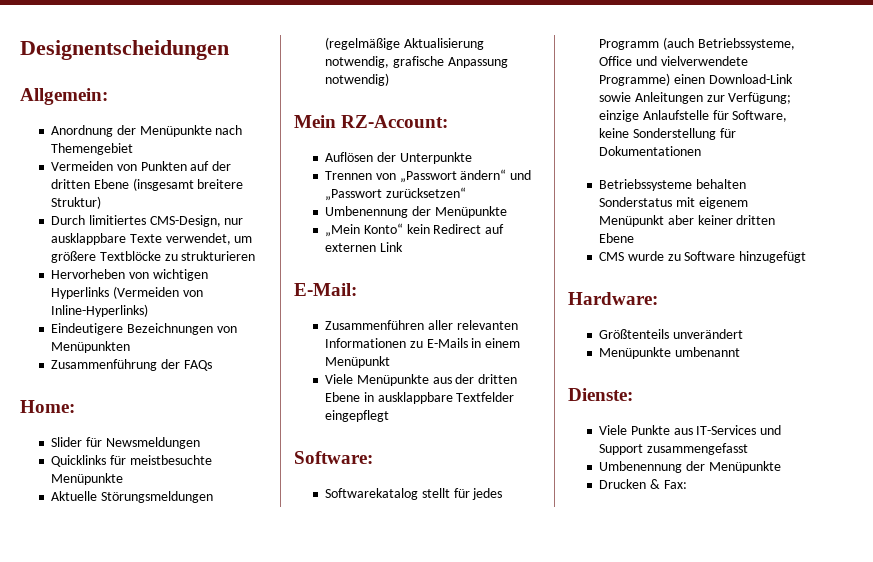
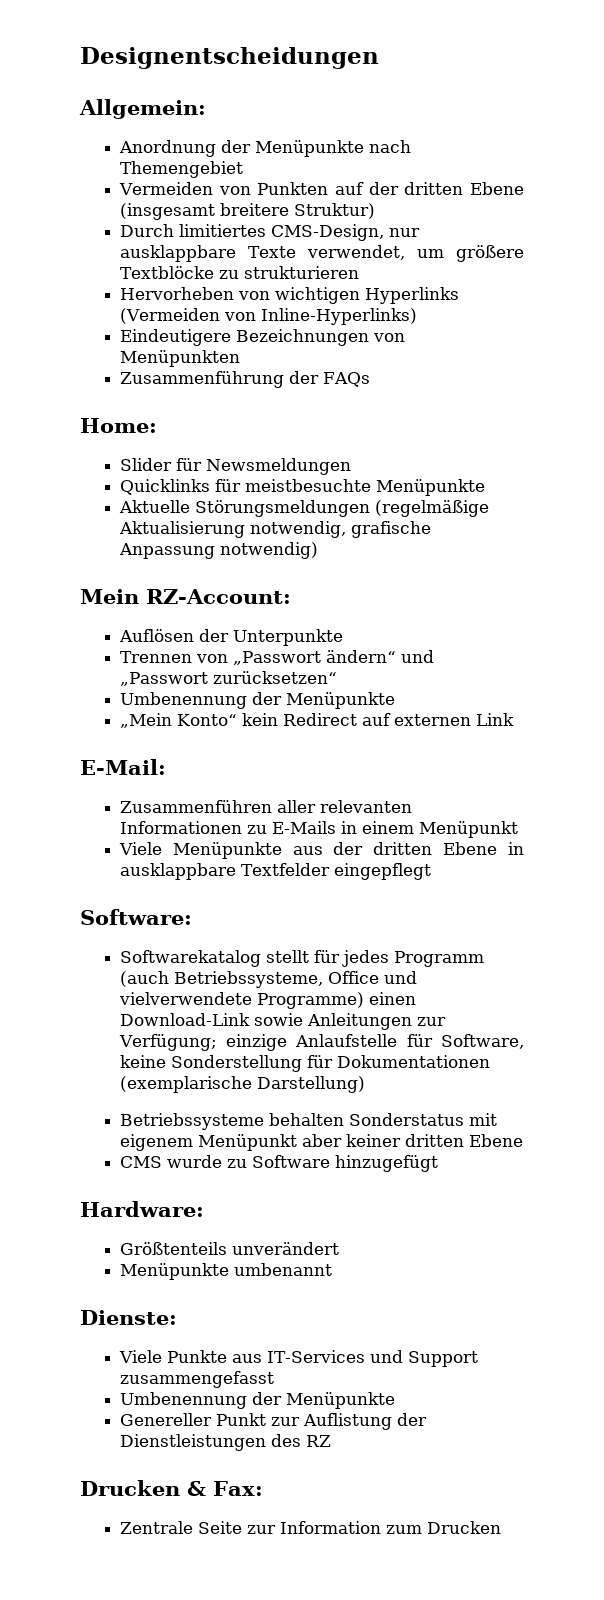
- Softwarekatalog stellt für jedes Programm (auch Betriebssysteme, Office und vielverwendete Programme) einen Download-Link sowie Anleitungen zur Verfügung; einzige Anlaufstelle für Software, keine Sonderstellung für Dokumentationen
+ Softwarekatalog stellt für jedes Programm (auch Betriebssysteme, Office und vielverwendete Programme) einen Download-Link sowie Anleitungen zur Verfügung; einzige Anlaufstelle für Software, keine Sonderstellung für Dokumentationen (exemplarische Darstellung)
+ Genereller Punkt zur Auflistung der Dienstleistungen des RZ
  Drucken & Fax:
+ Zentrale Seite zur Information zum Drucken

